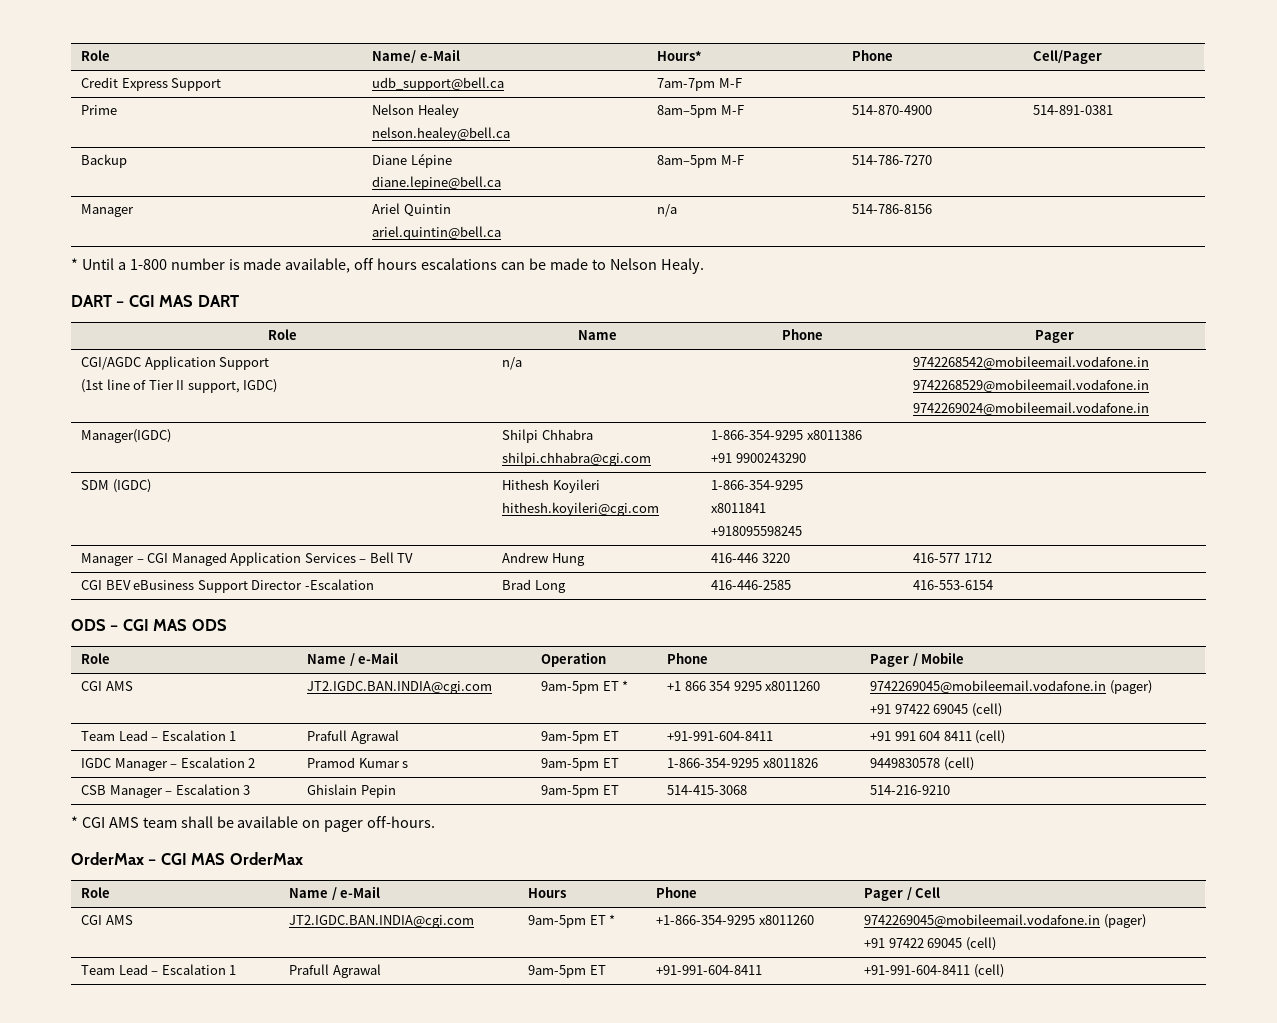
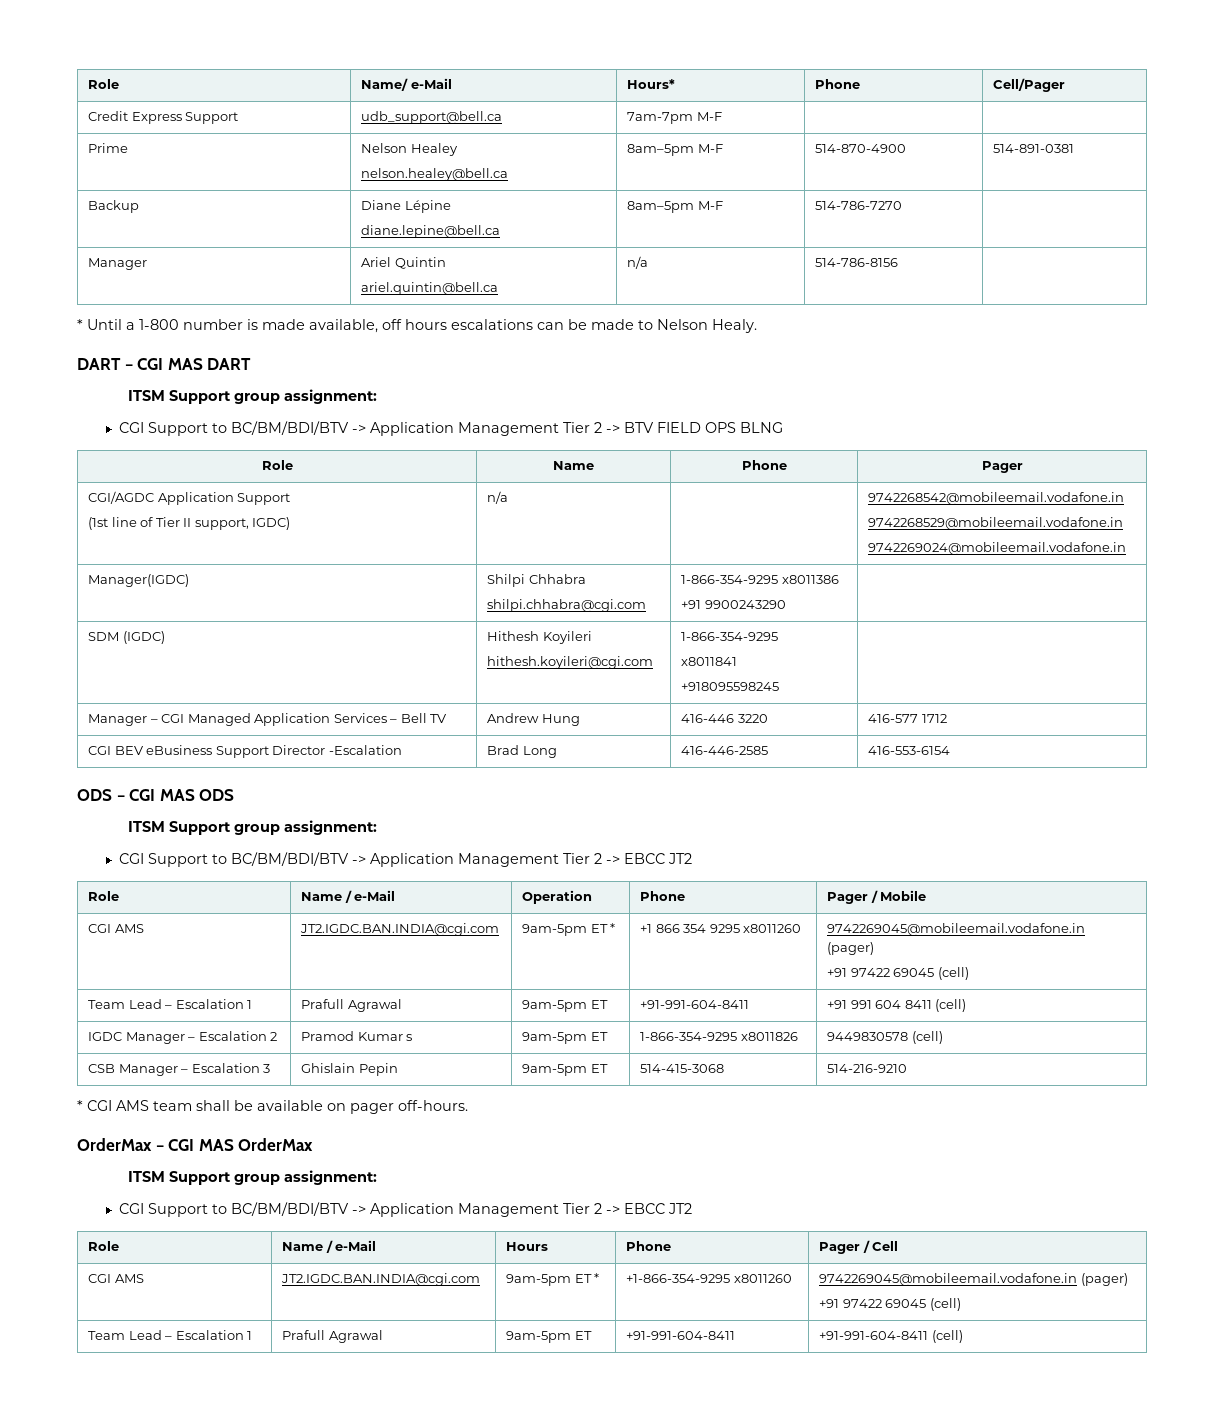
  DART – CGI MAS DART
+ ITSM Support group assignment:
+ CGI Support to BC/BM/BDI/BTV -> Application Management Tier 2 -> BTV FIELD OPS BLNG
  ODS – CGI MAS ODS
+ ITSM Support group assignment:
+ CGI Support to BC/BM/BDI/BTV -> Application Management Tier 2 -> EBCC JT2
  OrderMax – CGI MAS OrderMax
+ ITSM Support group assignment:
+ CGI Support to BC/BM/BDI/BTV -> Application Management Tier 2 -> EBCC JT2

